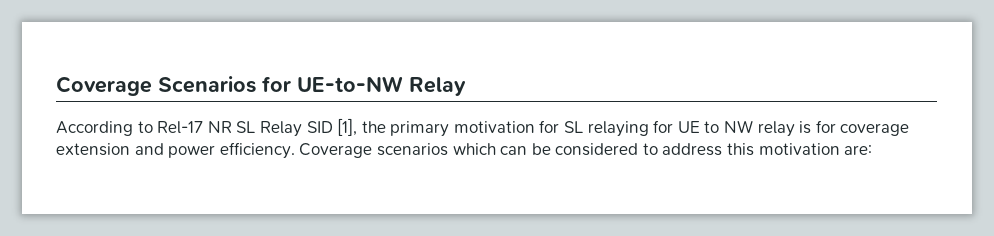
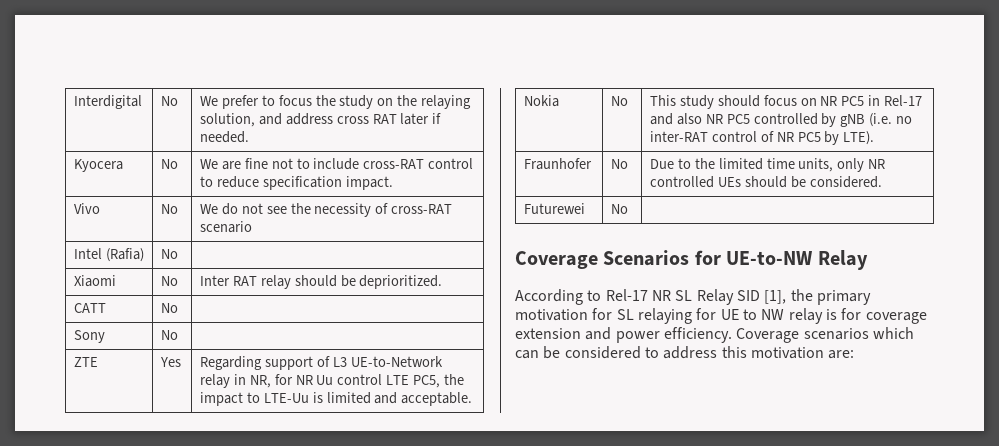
+ Interdigital | No | We prefer to focus the study on the relaying solution, and address cross RAT later if needed.
+ Kyocera | No | We are fine not to include cross-RAT control to reduce specification impact.
+ Vivo | No | We do not see the necessity of cross-RAT scenario
+ Intel (Rafia) | No |
+ Xiaomi | No | Inter RAT relay should be deprioritized.
+ CATT | No |
+ Sony | No |
+ ZTE | Yes | Regarding support of L3 UE-to-Network relay in NR, for NR Uu control LTE PC5, the impact to LTE-Uu is limited and acceptable.
+ Nokia | No | This study should focus on NR PC5 in Rel-17 and also NR PC5 controlled by gNB (i.e. no inter-RAT control of NR PC5 by LTE).
+ Fraunhofer | No | Due to the limited time units, only NR controlled UEs should be considered.
+ Futurewei | No |

